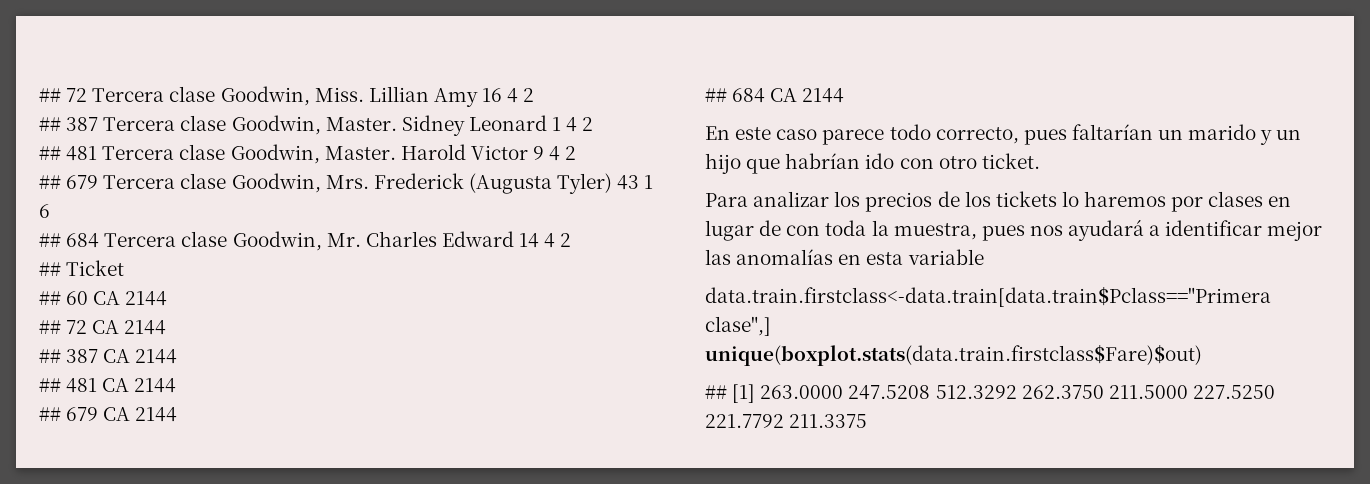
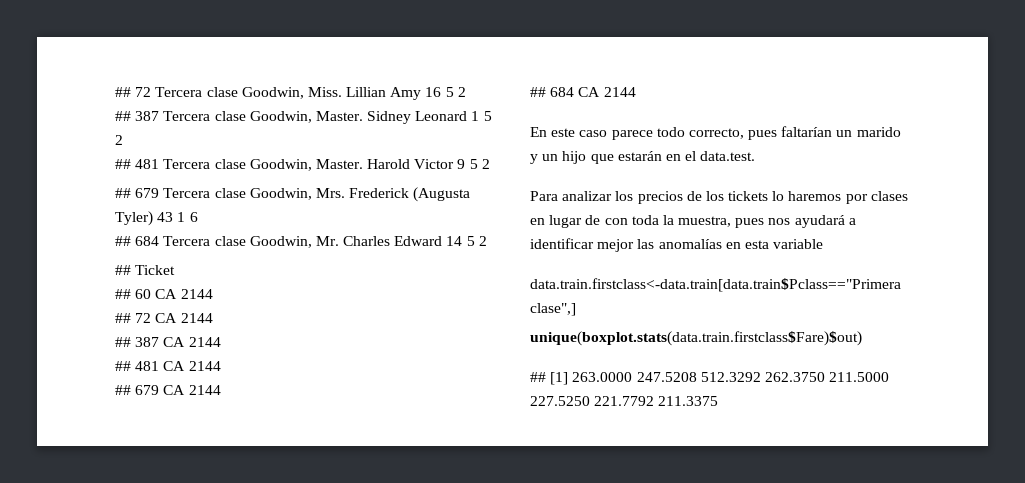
- Lillian Amy 16 4 2
+ Lillian Amy 16 5 2
- Sidney Leonard 1 4 2
+ Sidney Leonard 1 5 2
- Harold Victor 9 4 2
+ Harold Victor 9 5 2
- ## 684 Tercera clase Goodwin, Mr. Charles Edward 14 4 2
+ ## 684 Tercera clase Goodwin, Mr. Charles Edward 14 5 2
- En este caso parece todo correcto, pues faltarían un marido y un hijo que habrían ido con otro ticket.
+ En este caso parece todo correcto, pues faltarían un marido y un hijo que estarán en el data.test.

